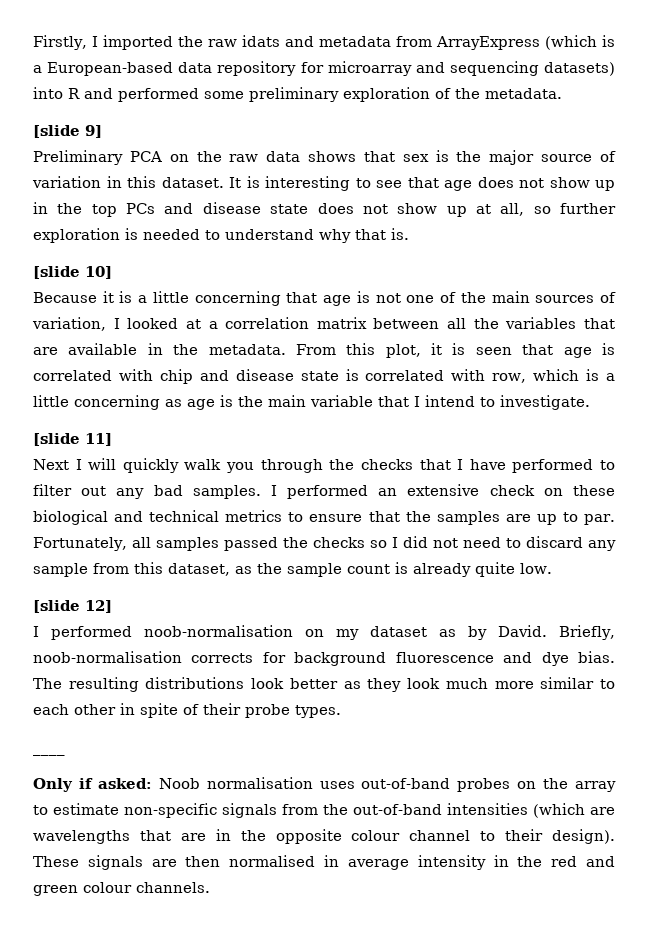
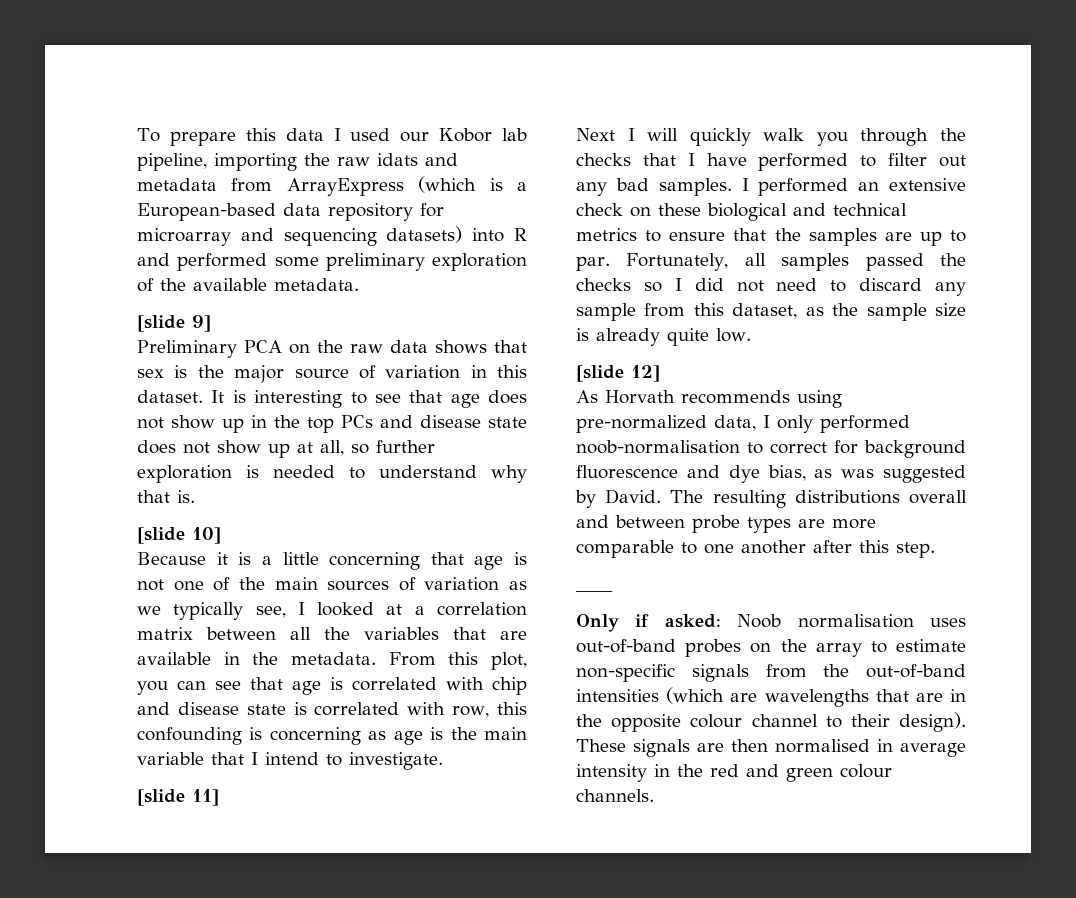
- Firstly, I imported the raw idats and metadata from ArrayExpress (which is a European-based data repository for microarray and sequencing datasets) into R and performed some preliminary exploration of the metadata.
+ To prepare this data I used our Kobor lab pipeline, importing the raw idats and metadata from ArrayExpress (which is a European-based data repository for microarray and sequencing datasets) into R and performed some preliminary exploration of the available metadata.
- Because it is a little concerning that age is not one of the main sources of variation, I looked at a correlation matrix between all the variables that are available in the metadata.
+ Because it is a little concerning that age is not one of the main sources of variation as we typically see, I looked at a correlation matrix between all the variables that are available in the metadata.
- From this plot, it is seen that age is correlated with chip and disease state is correlated with row, which is a little concerning as age is the main variable that I intend to investigate.
+ From this plot, you can see that age is correlated with chip and disease state is correlated with row, this confounding is concerning as age is the main variable that I intend to investigate.
- Fortunately, all samples passed the checks so I did not need to discard any sample from this dataset, as the sample count is already quite low.
+ Fortunately, all samples passed the checks so I did not need to discard any sample from this dataset, as the sample size is already quite low.
- I performed noob-normalisation on my dataset as by David. Briefly, noob-normalisation corrects for background fluorescence and dye bias. The resulting distributions look better as they look much more similar to each other in spite of their probe types.
+ As Horvath recommends using pre-normalized data, I only performed noob-normalisation to correct for background fluorescence and dye bias, as was suggested by David. The resulting distributions overall and between probe types are more comparable to one another after this step.

